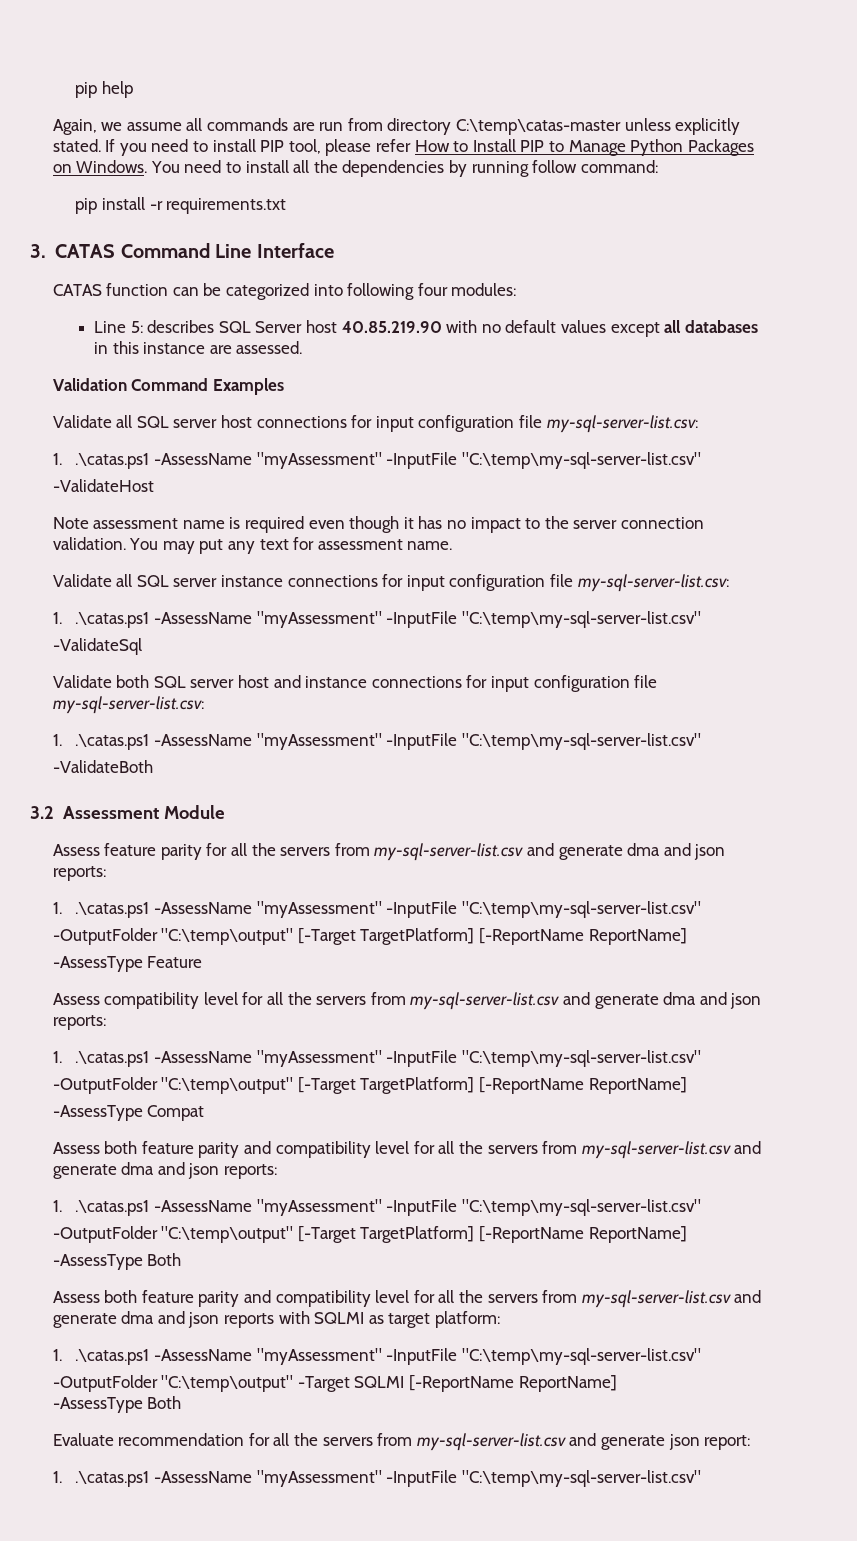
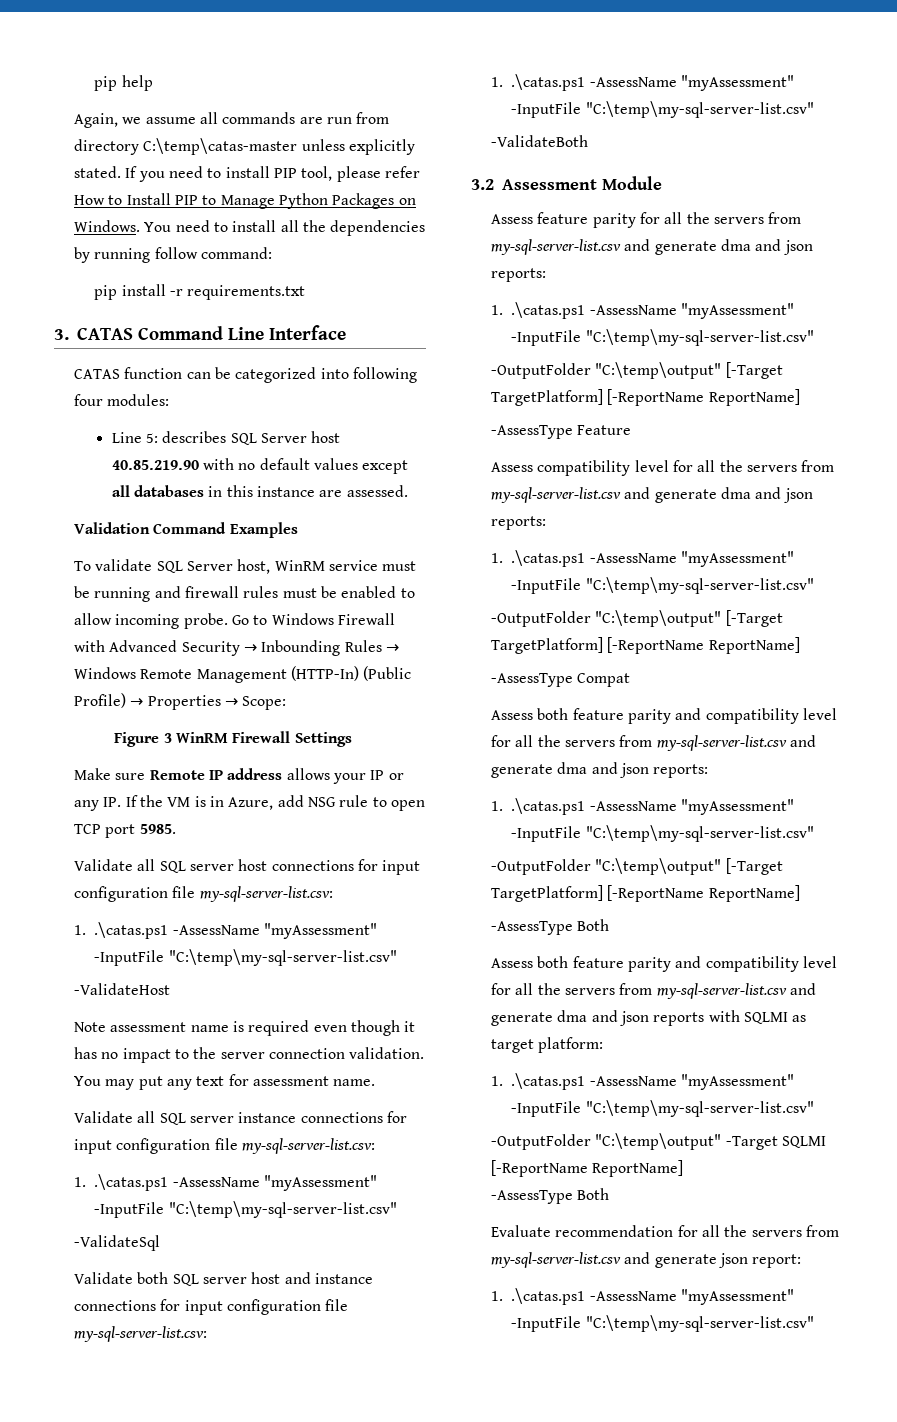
+ To validate SQL Server host, WinRM service must be running and firewall rules must be enabled to allow incoming probe. Go to Windows Firewall with Advanced Security → Inbounding Rules → Windows Remote Management (HTTP-In) (Public Profile) → Properties → Scope:
+ Figure 3 WinRM Firewall Settings
+ Make sure Remote IP address allows your IP or any IP. If the VM is in Azure, add NSG rule to open TCP port 5985.

